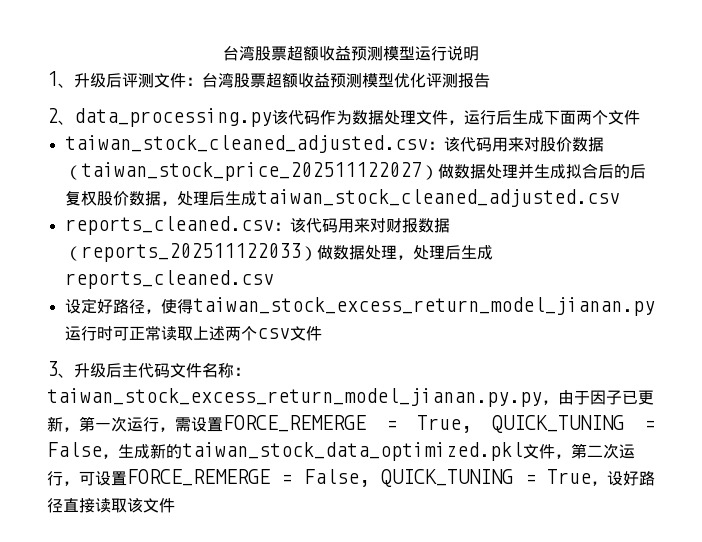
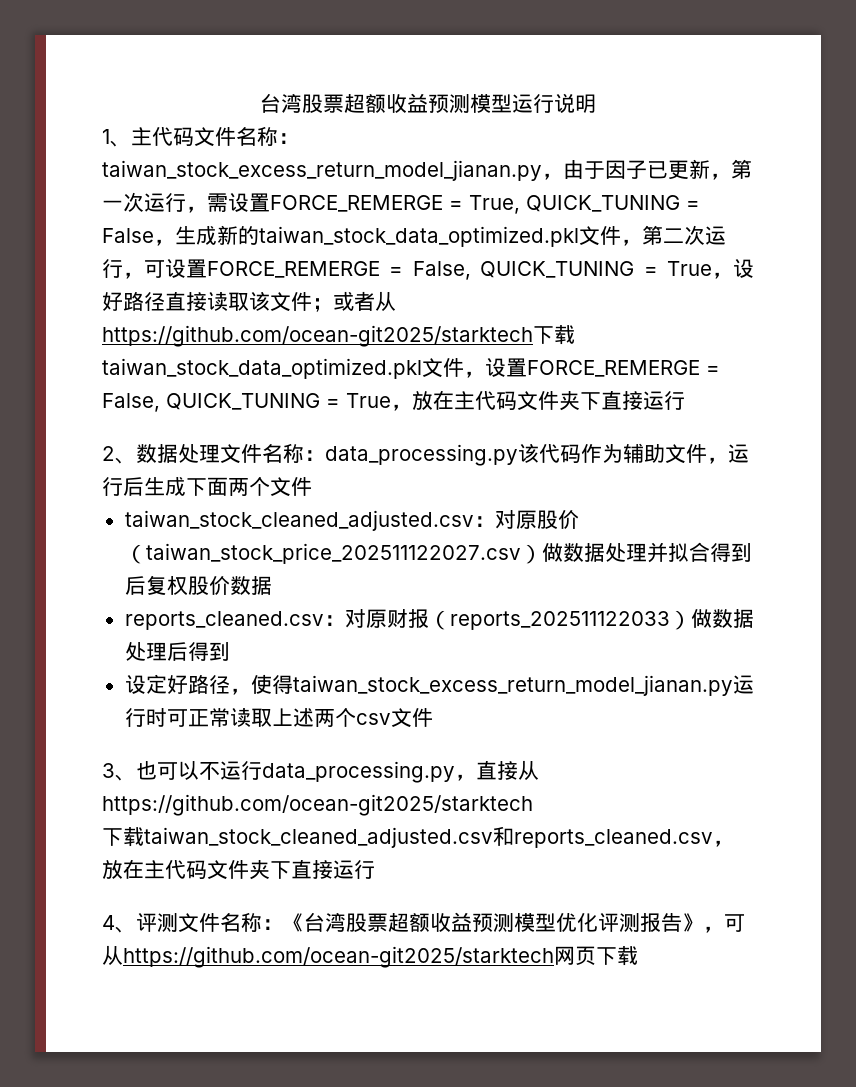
- 1、升级后评测文件：台湾股票超额收益预测模型优化评测报告
- 2、data_processing.py该代码作为数据处理文件，运行后生成下面两个文件
- taiwan_stock_cleaned_adjusted.csv：该代码用来对股价数据（taiwan_stock_price_202511122027）做数据处理并生成拟合后的后复权股价数据，处理后生成taiwan_stock_cleaned_adjusted.csv
- reports_cleaned.csv：该代码用来对财报数据（reports_202511122033）做数据处理，处理后生成reports_cleaned.csv
+ 1、主代码文件名称：taiwan_stock_excess_return_model_jianan.py，由于因子已更新，第一次运行，需设置FORCE_REMERGE = True, QUICK_TUNING = False，生成新的taiwan_stock_data_optimized.pkl文件，第二次运行，可设置FORCE_REMERGE = False, QUICK_TUNING = True，设好路径直接读取该文件；或者从https://github.com/ocean-git2025/starktech下载taiwan_stock_data_optimized.pkl文件，设置FORCE_REMERGE = False, QUICK_TUNING = True，放在主代码文件夹下直接运行
+ 2、数据处理文件名称：data_processing.py该代码作为辅助文件，运行后生成下面两个文件
+ taiwan_stock_cleaned_adjusted.csv：对原股价（taiwan_stock_price_202511122027.csv）做数据处理并拟合得到后复权股价数据
+ reports_cleaned.csv：对原财报（reports_202511122033）做数据处理后得到
  设定好路径，使得taiwan_stock_excess_return_model_jianan.py运行时可正常读取上述两个csv文件
- 3、升级后主代码文件名称：taiwan_stock_excess_return_model_jianan.py.py，由于因子已更新，第一次运行，需设置FORCE_REMERGE = True, QUICK_TUNING = False，生成新的taiwan_stock_data_optimized.pkl文件，第二次运行，可设置FORCE_REMERGE = False, QUICK_TUNING = True，设好路径直接读取该文件
+ 3、也可以不运行data_processing.py，直接从https://github.com/ocean-git2025/starktech
+ 下载taiwan_stock_cleaned_adjusted.csv和reports_cleaned.csv，放在主代码文件夹下直接运行
+ 4、评测文件名称：《台湾股票超额收益预测模型优化评测报告》，可从https://github.com/ocean-git2025/starktech网页下载

